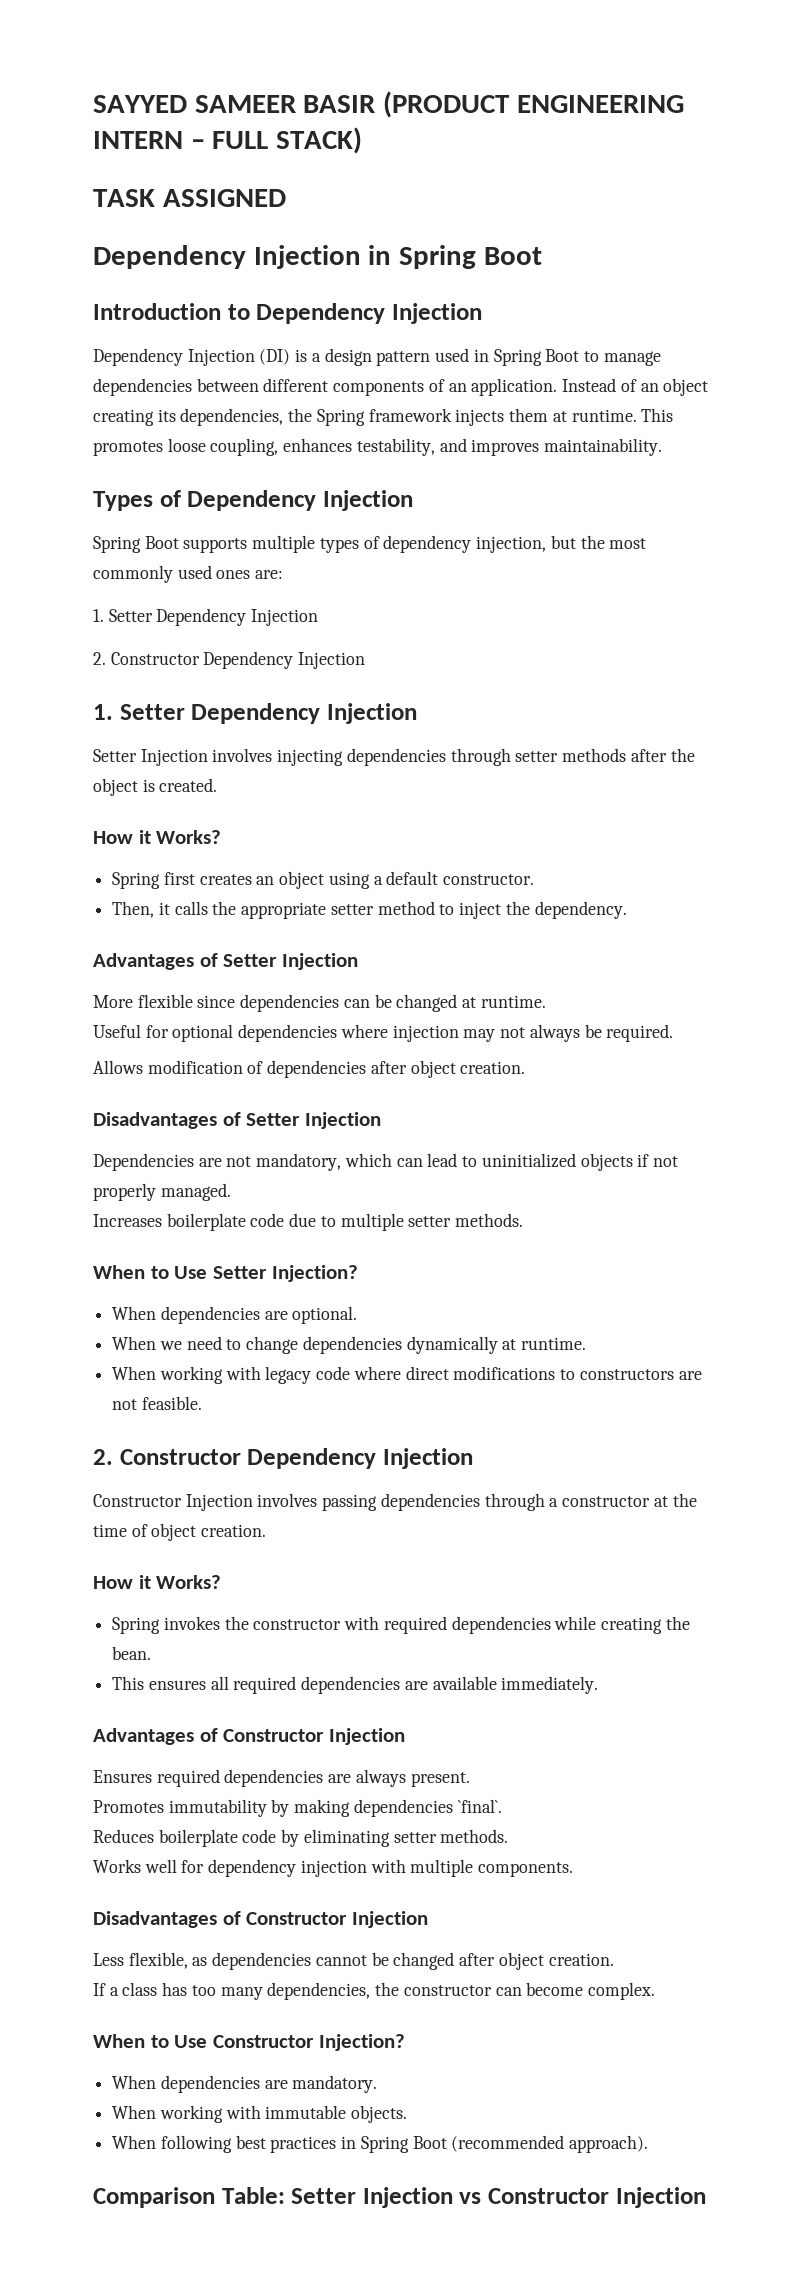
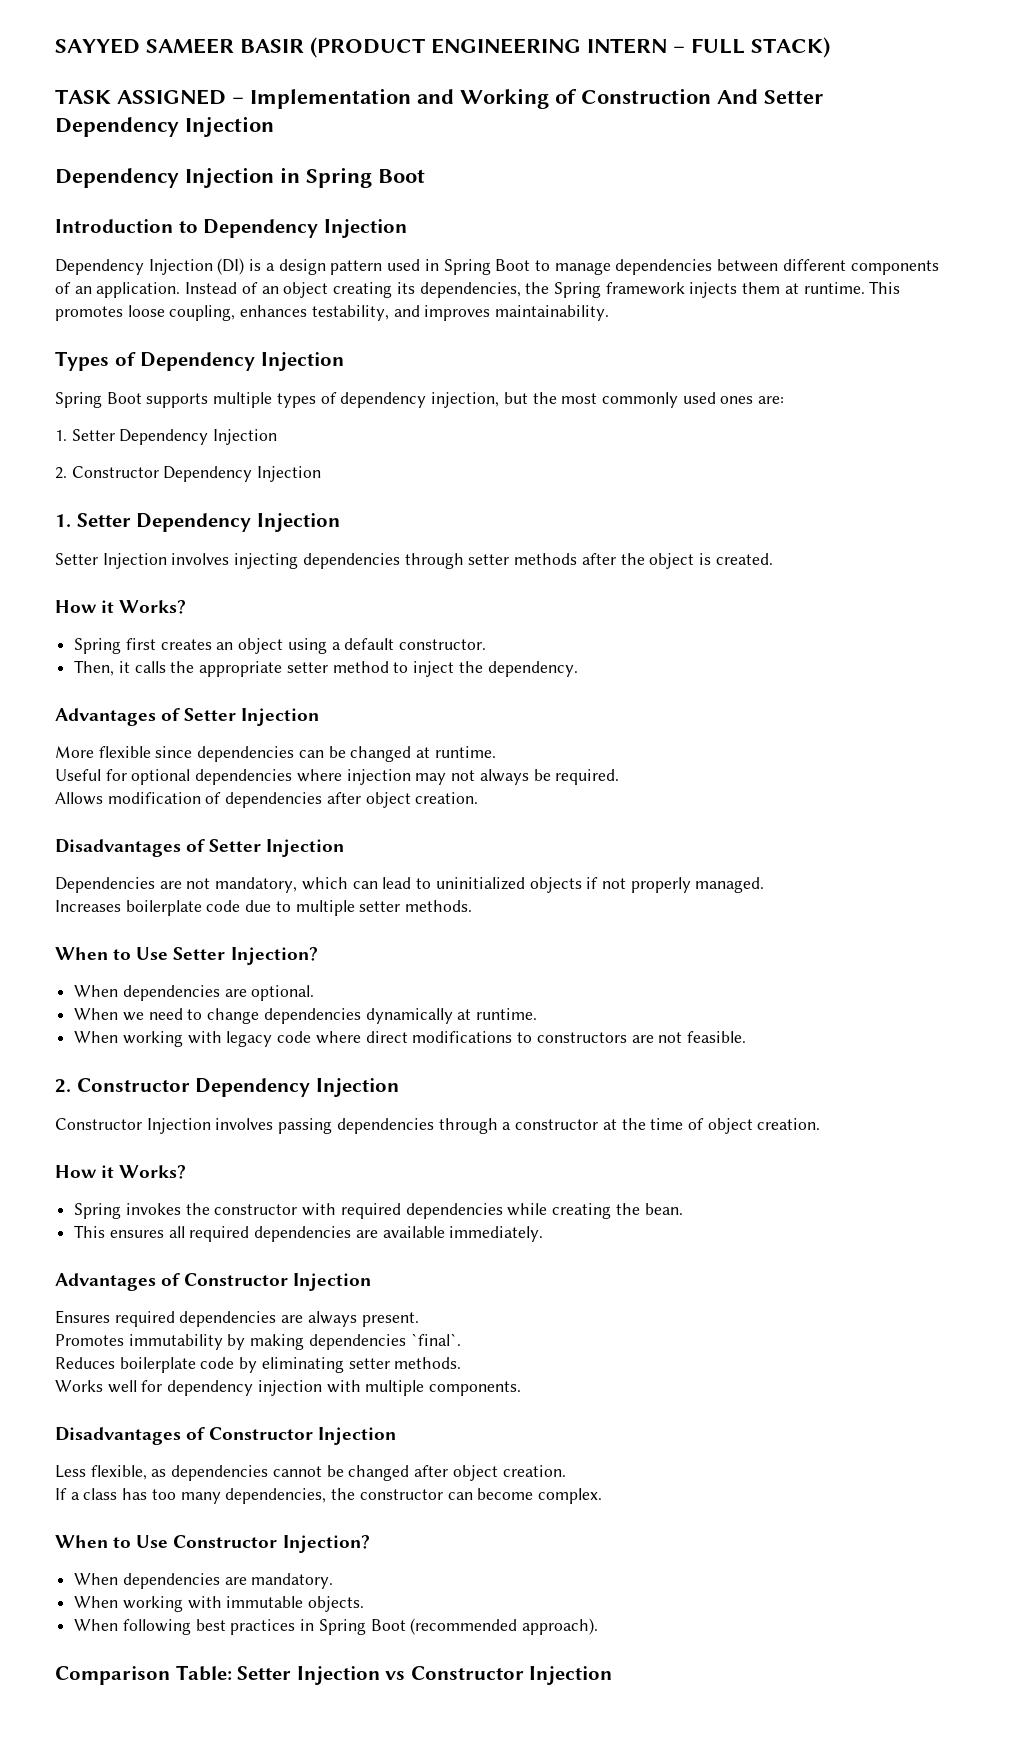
- TASK ASSIGNED
+ TASK ASSIGNED – Implementation and Working of Construction And Setter Dependency Injection

